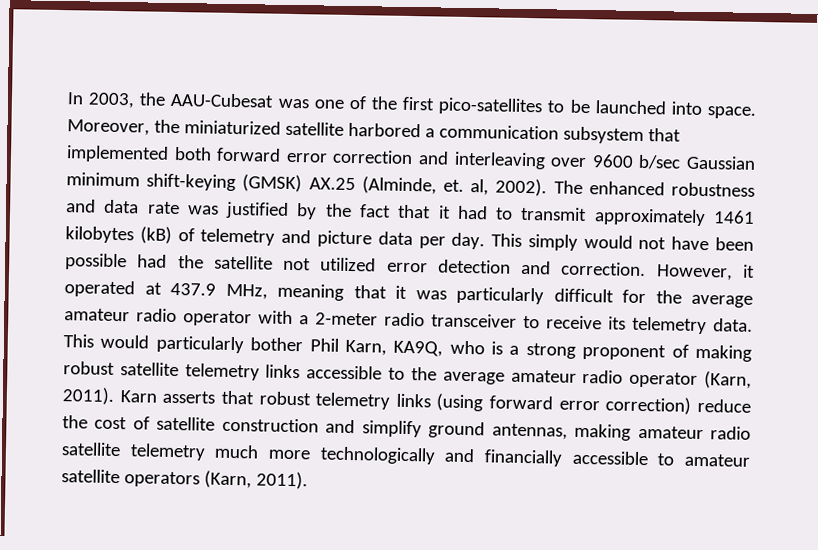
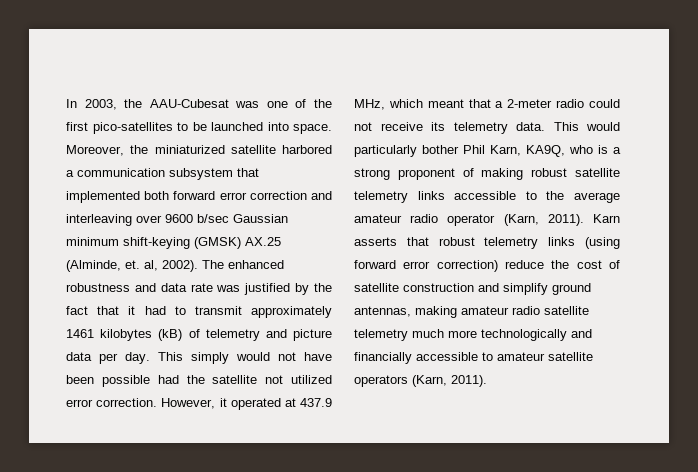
- This simply would not have been possible had the satellite not utilized error detection and correction.
+ This simply would not have been possible had the satellite not utilized error correction.
- However, it operated at 437.9 MHz, meaning that it was particularly difficult for the average amateur radio operator with a 2-meter radio transceiver to receive its telemetry data.
+ However, it operated at 437.9 MHz, which meant that a 2-meter radio could not receive its telemetry data.

